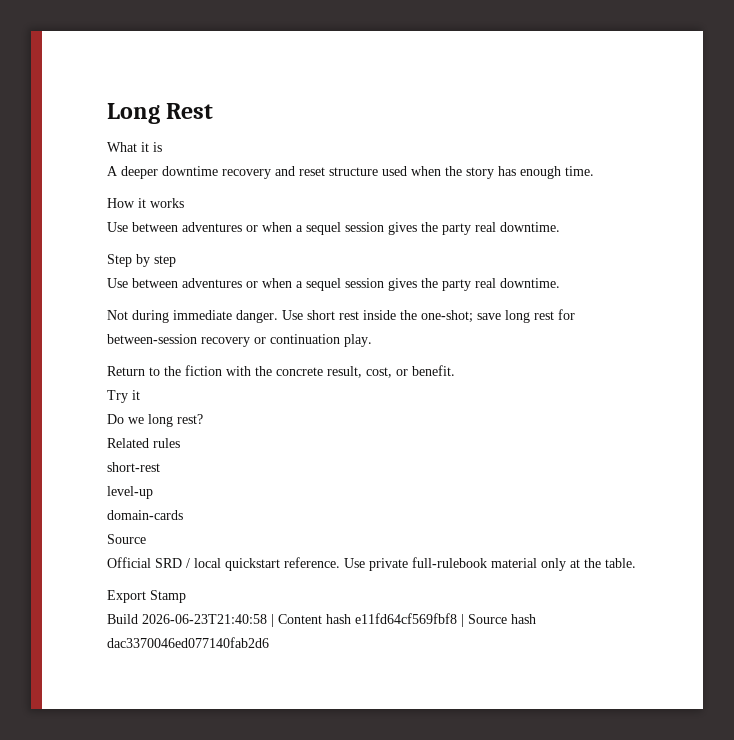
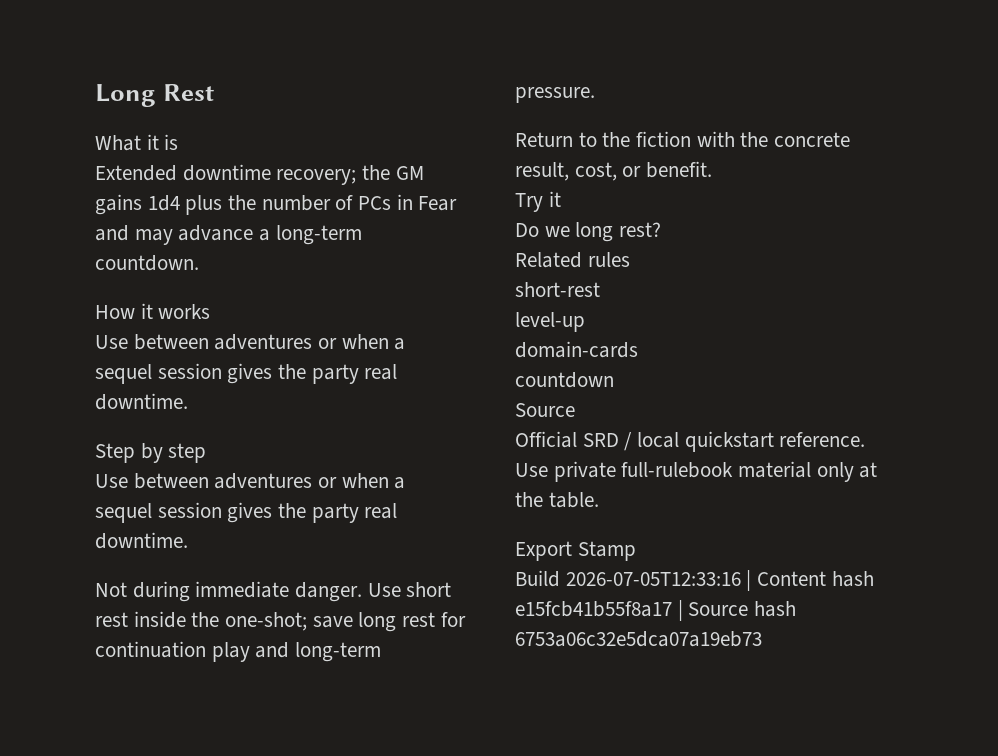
- A deeper downtime recovery and reset structure used when the story has enough time.
+ Extended downtime recovery; the GM gains 1d4 plus the number of PCs in Fear and may advance a long-term countdown.
- Use short rest inside the one-shot; save long rest for between-session recovery or continuation play.
+ Use short rest inside the one-shot; save long rest for continuation play and long-term pressure.
+ countdown
- Build 2026-06-23T21:40:58 | Content hash e11fd64cf569fbf8 | Source hash dac3370046ed077140fab2d6
+ Build 2026-07-05T12:33:16 | Content hash e15fcb41b55f8a17 | Source hash 6753a06c32e5dca07a19eb73

